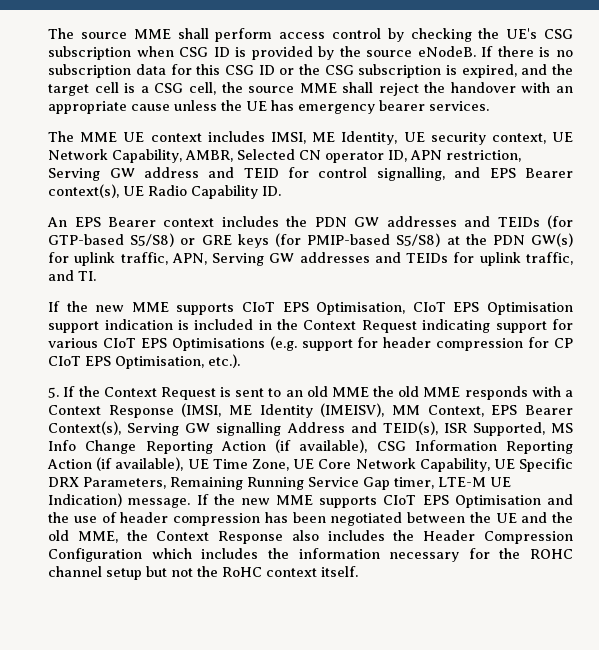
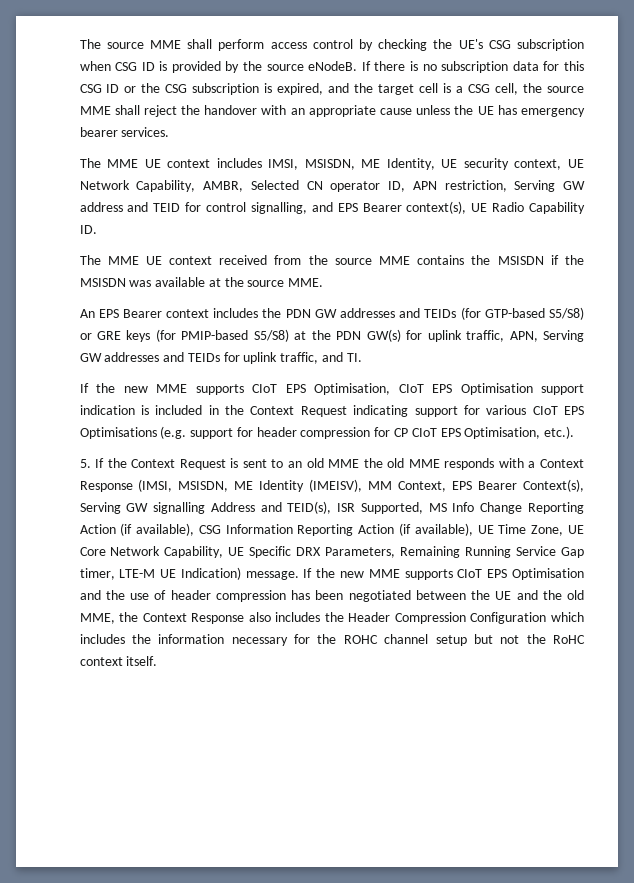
- The MME UE context includes IMSI, ME Identity, UE security context, UE Network Capability, AMBR, Selected CN operator ID, APN restriction, Serving GW address and TEID for control signalling, and EPS Bearer context(s), UE Radio Capability ID.
+ The MME UE context includes IMSI, MSISDN, ME Identity, UE security context, UE Network Capability, AMBR, Selected CN operator ID, APN restriction, Serving GW address and TEID for control signalling, and EPS Bearer context(s), UE Radio Capability ID.
+ The MME UE context received from the source MME contains the MSISDN if the MSISDN was available at the source MME.
- 5. If the Context Request is sent to an old MME the old MME responds with a Context Response (IMSI, ME Identity (IMEISV), MM Context, EPS Bearer Context(s), Serving GW signalling Address and TEID(s), ISR Supported, MS Info Change Reporting Action (if available), CSG Information Reporting Action (if available), UE Time Zone, UE Core Network Capability, UE Specific DRX Parameters, Remaining Running Service Gap timer, LTE-M UE Indication) message.
+ 5. If the Context Request is sent to an old MME the old MME responds with a Context Response (IMSI, MSISDN, ME Identity (IMEISV), MM Context, EPS Bearer Context(s), Serving GW signalling Address and TEID(s), ISR Supported, MS Info Change Reporting Action (if available), CSG Information Reporting Action (if available), UE Time Zone, UE Core Network Capability, UE Specific DRX Parameters, Remaining Running Service Gap timer, LTE-M UE Indication) message.

